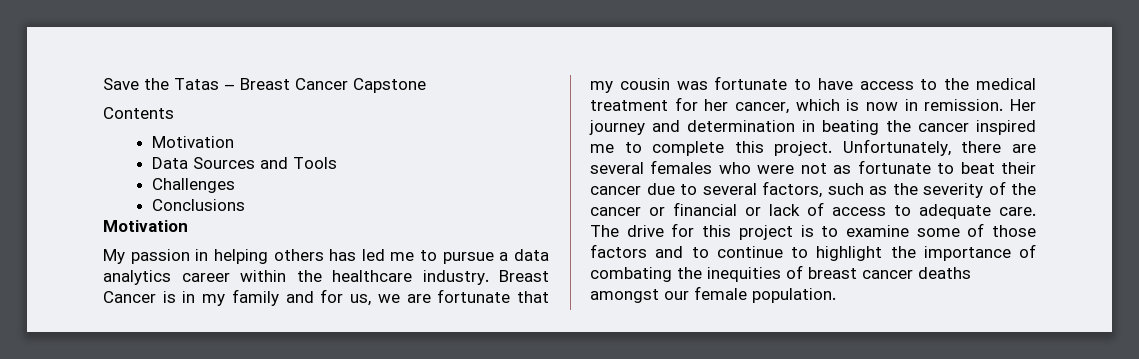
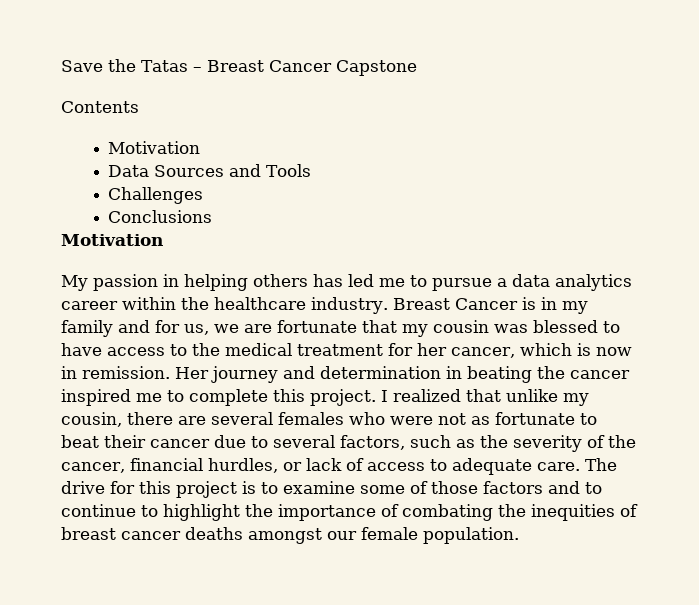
- Breast Cancer is in my family and for us, we are fortunate that my cousin was fortunate to have access to the medical treatment for her cancer, which is now in remission.
+ Breast Cancer is in my family and for us, we are fortunate that my cousin was blessed to have access to the medical treatment for her cancer, which is now in remission.
- Unfortunately, there are several females who were not as fortunate to beat their cancer due to several factors, such as the severity of the cancer or financial or lack of access to adequate care.
+ I realized that unlike my cousin, there are several females who were not as fortunate to beat their cancer due to several factors, such as the severity of the cancer, financial hurdles, or lack of access to adequate care.

